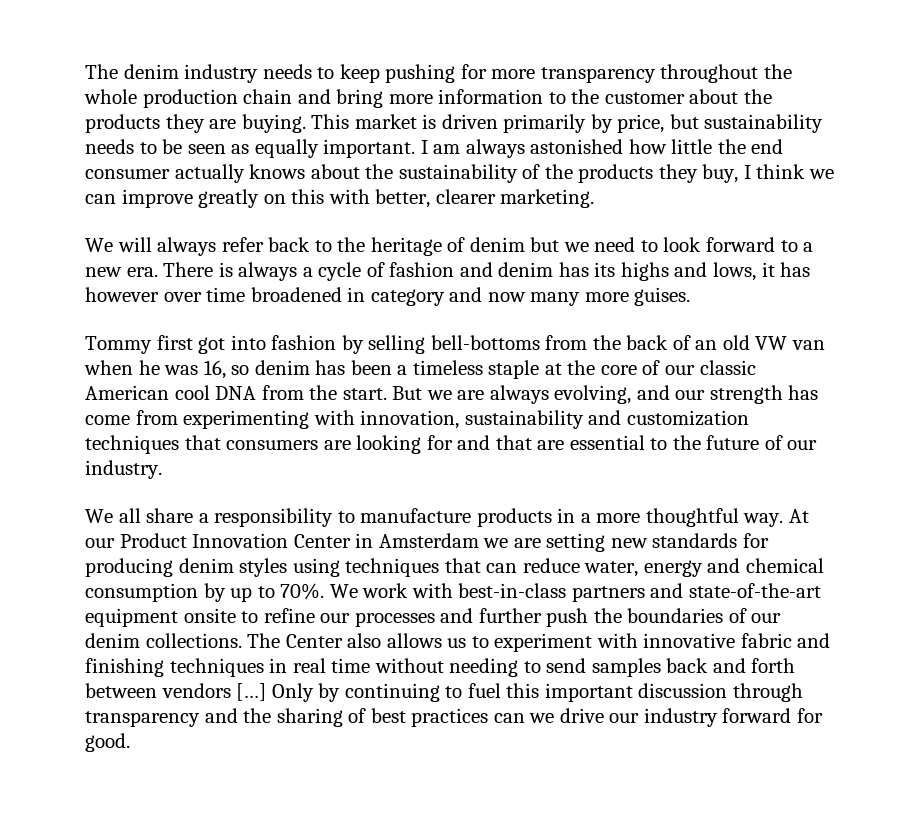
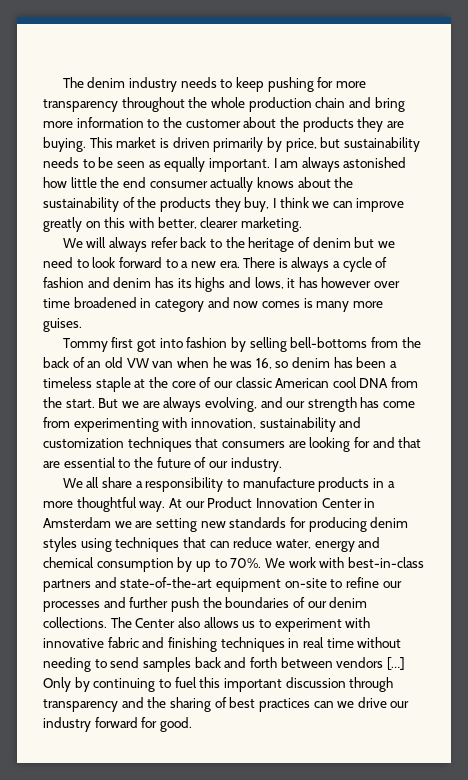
- There is always a cycle of fashion and denim has its highs and lows, it has however over time broadened in category and now many more guises.
+ There is always a cycle of fashion and denim has its highs and lows, it has however over time broadened in category and now comes is many more guises.
- We work with best-in-class partners and state-of-the-art equipment onsite to refine our processes and further push the boundaries of our denim collections.
+ We work with best-in-class partners and state-of-the-art equipment on-site to refine our processes and further push the boundaries of our denim collections.

